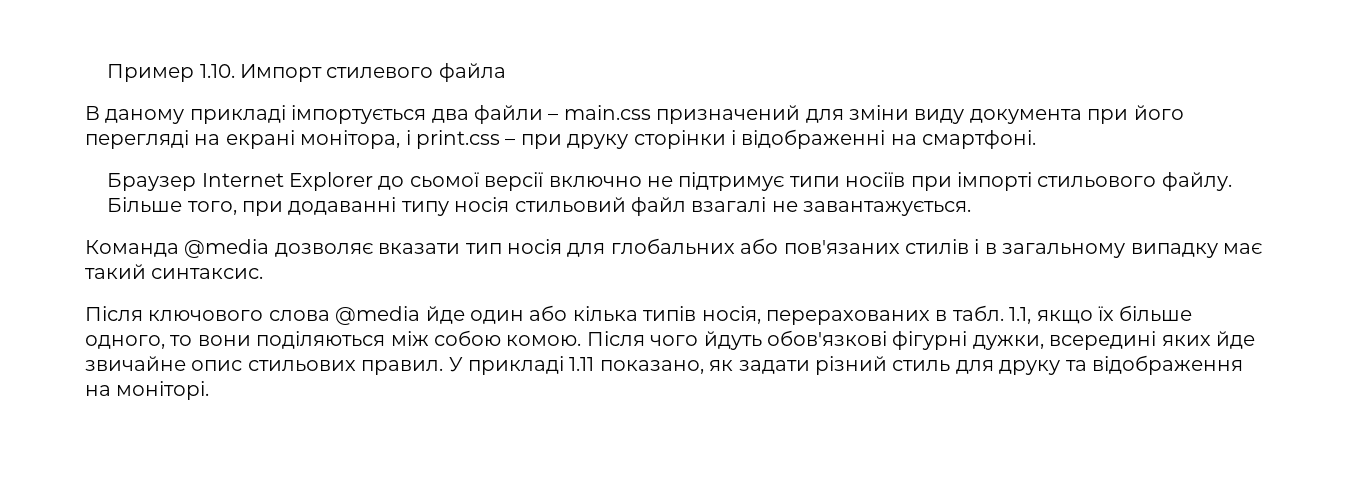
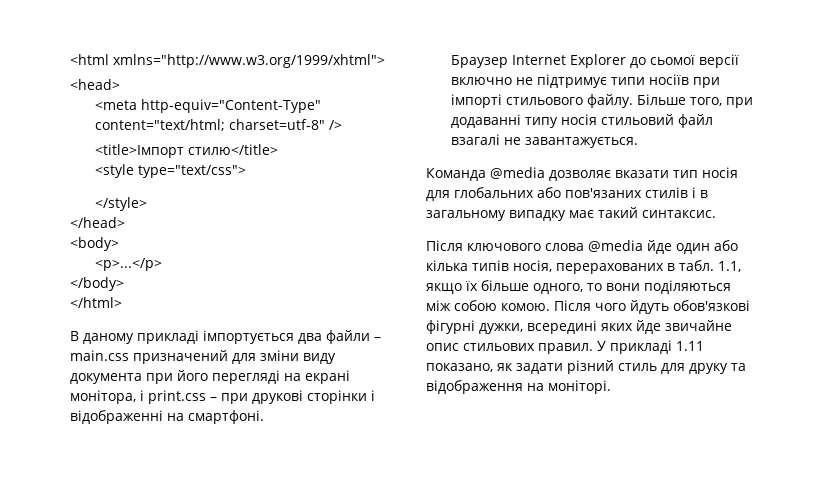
- Пример 1.10. Импорт стилевого файла
+ <html xmlns="http://www.w3.org/1999/xhtml">
+ <head>
+ <meta http-equiv="Content-Type" content="text/html; charset=utf-8" />
+ <title>Імпорт стилю</title>
+ <style type="text/css">
+ </style>
+ </head>
+ <body>
+ <p>...</p>
+ </body>
+ </html>
- В даному прикладі імпортується два файли – main.css призначений для зміни виду документа при його перегляді на екрані монітора, і print.css – при друку сторінки і відображенні на смартфоні.
+ В даному прикладі імпортується два файли – main.css призначений для зміни виду документа при його перегляді на екрані монітора, і print.css – при друкові сторінки і відображенні на смартфоні.

